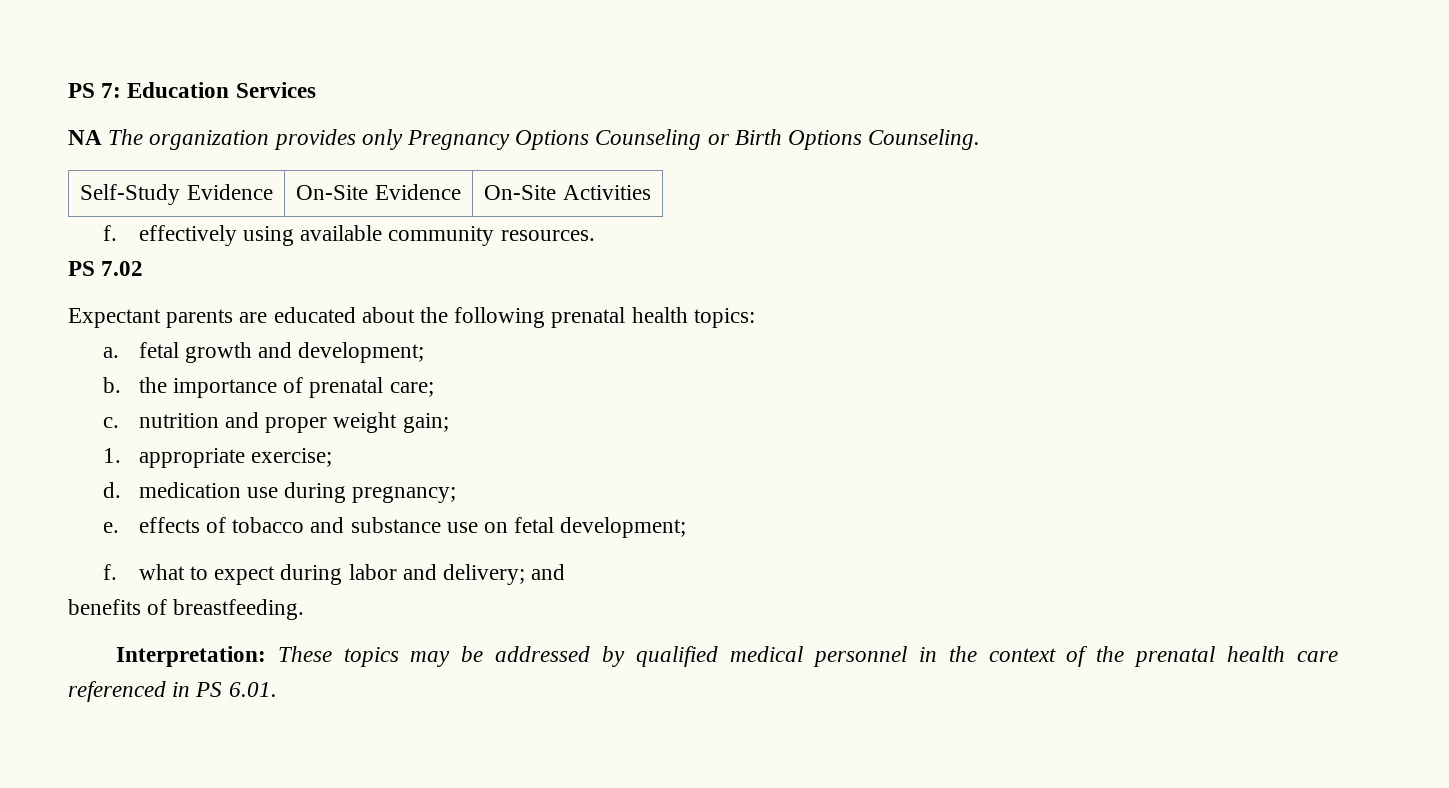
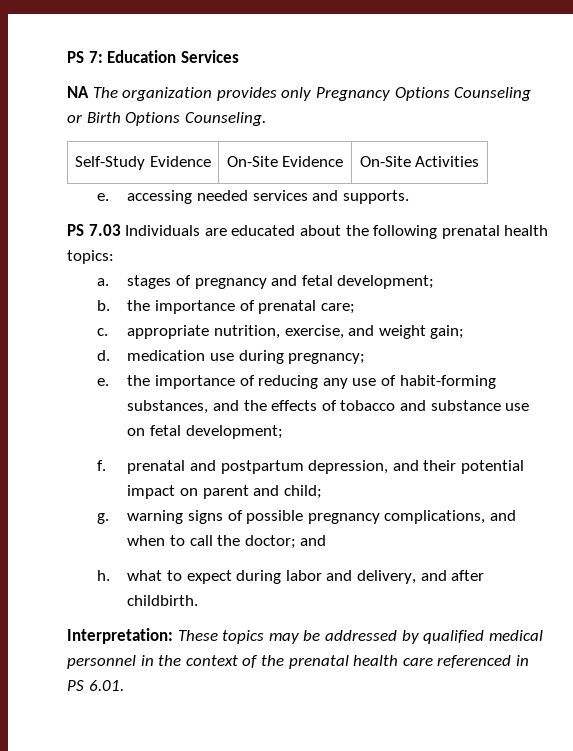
- f. effectively using available community resources.
- PS 7.02
- Expectant parents are educated about the following prenatal health topics:
+ e. accessing needed services and supports.
+ PS 7.03 Individuals are educated about the following prenatal health topics:
- a. fetal growth and development;
+ a. stages of pregnancy and fetal development;
- c. nutrition and proper weight gain;
+ c. appropriate nutrition, exercise, and weight gain;
- 1. appropriate exercise;
- e. effects of tobacco and substance use on fetal development;
+ e. the importance of reducing any use of habit-forming substances, and the effects of tobacco and substance use on fetal development;
- f. what to expect during labor and delivery; and
- benefits of breastfeeding.
+ f. prenatal and postpartum depression, and their potential impact on parent and child;
+ g. warning signs of possible pregnancy complications, and when to call the doctor; and
+ h. what to expect during labor and delivery, and after childbirth.

